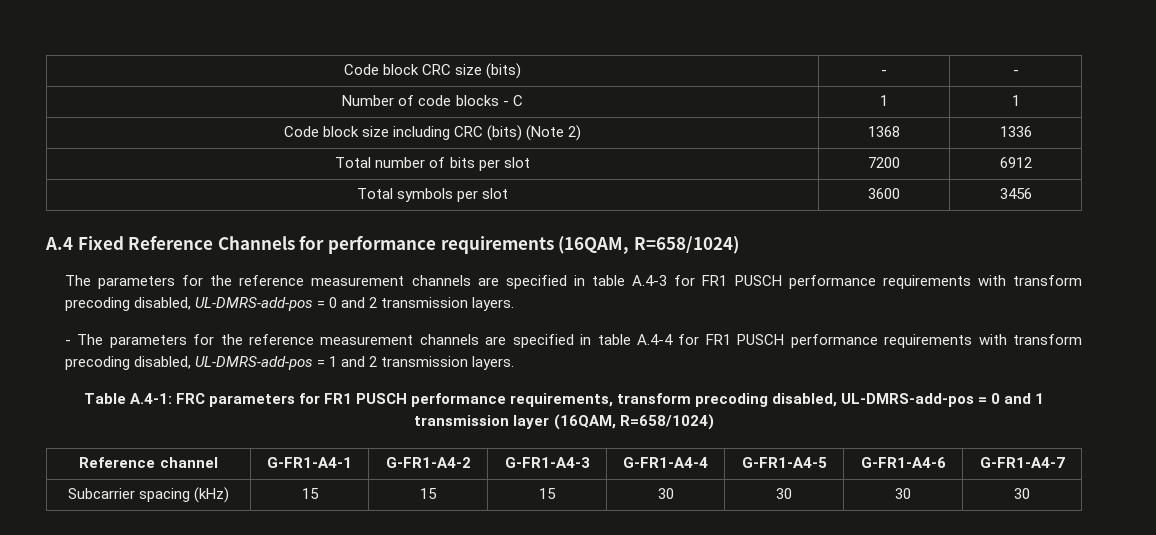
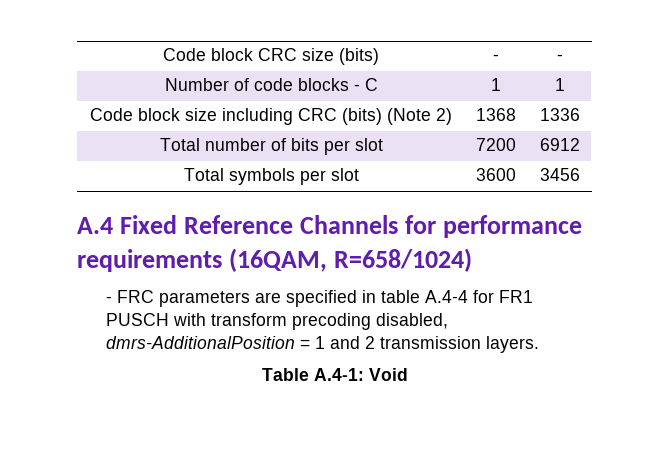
- The parameters for the reference measurement channels are specified in table A.4-3 for FR1 PUSCH performance requirements with transform precoding disabled, UL-DMRS-add-pos = 0 and 2 transmission layers.
- - The parameters for the reference measurement channels are specified in table A.4-4 for FR1 PUSCH performance requirements with transform precoding disabled, UL-DMRS-add-pos = 1 and 2 transmission layers.
+ - FRC parameters are specified in table A.4-4 for FR1 PUSCH with transform precoding disabled, dmrs-AdditionalPosition = 1 and 2 transmission layers.
- Table A.4-1: FRC parameters for FR1 PUSCH performance requirements, transform precoding disabled, UL-DMRS-add-pos = 0 and 1 transmission layer (16QAM, R=658/1024)
- Reference channel | G-FR1-A4-1 | G-FR1-A4-2 | G-FR1-A4-3 | G-FR1-A4-4 | G-FR1-A4-5 | G-FR1-A4-6 | G-FR1-A4-7
- Subcarrier spacing (kHz) | 15 | 15 | 15 | 30 | 30 | 30 | 30
+ Table A.4-1: Void

